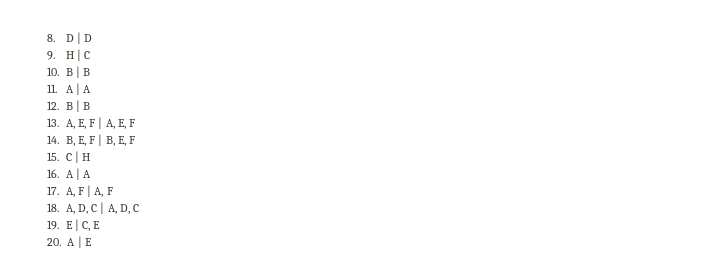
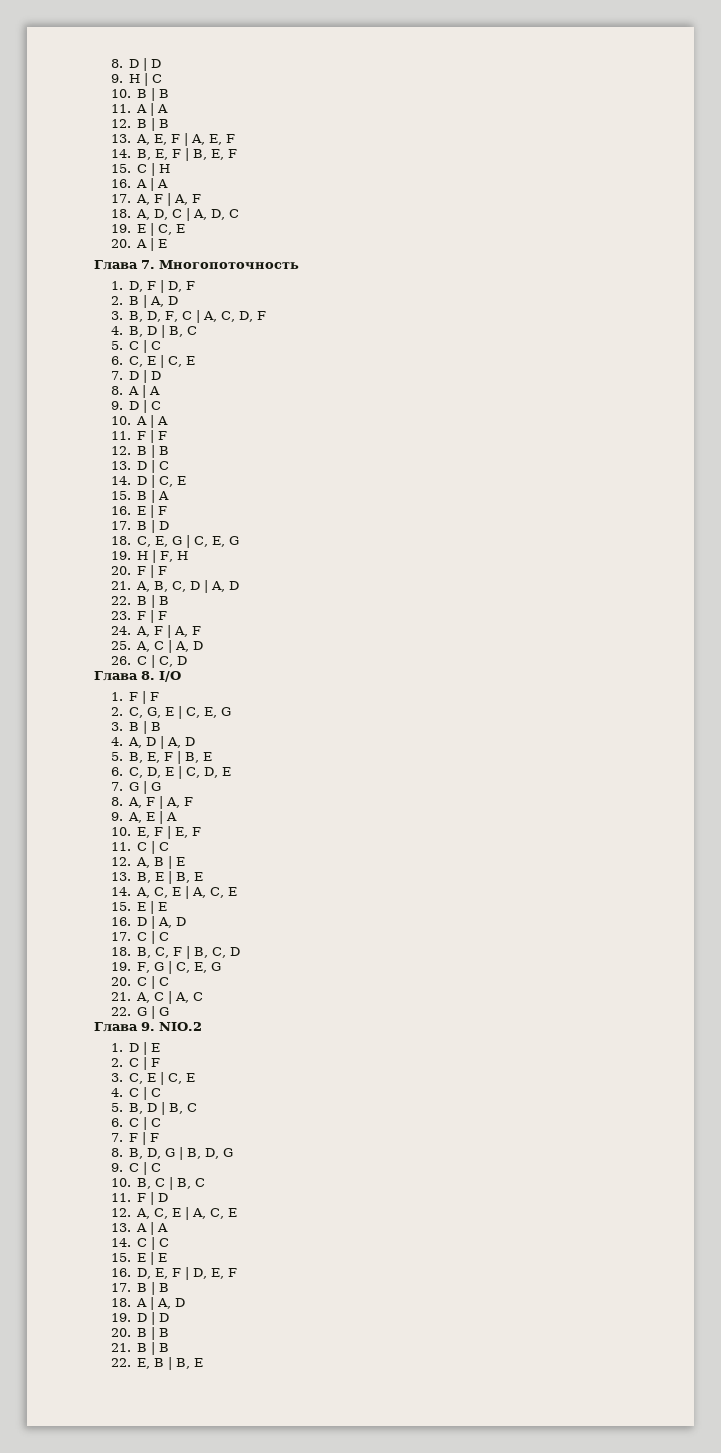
+ Глава 7. Многопоточность
+ 1. D, F | D, F
+ 2. B | A, D
+ 3. B, D, F, C | A, C, D, F
+ 4. B, D | B, C
+ 5. C | C
+ 6. C, E | C, E
+ 7. D | D
+ 8. A | A
+ 9. D | C
+ 10. A | A
+ 11. F | F
+ 12. B | B
+ 13. D | C
+ 14. D | C, E
+ 15. B | A
+ 16. E | F
+ 17. B | D
+ 18. C, E, G | C, E, G
+ 19. H | F, H
+ 20. F | F
+ 21. A, B, C, D | A, D
+ 22. B | B
+ 23. F | F
+ 24. A, F | A, F
+ 25. A, C | A, D
+ 26. C | C, D
+ Глава 8. I/O
+ 1. F | F
+ 2. C, G, E | C, E, G
+ 3. B | B
+ 4. A, D | A, D
+ 5. B, E, F | B, E
+ 6. C, D, E | C, D, E
+ 7. G | G
+ 8. A, F | A, F
+ 9. A, E | A
+ 10. E, F | E, F
+ 11. C | C
+ 12. A, B | E
+ 13. B, E | B, E
+ 14. A, C, E | A, C, E
+ 15. E | E
+ 16. D | A, D
+ 17. C | C
+ 18. B, C, F | B, C, D
+ 19. F, G | C, E, G
+ 20. C | C
+ 21. A, C | A, C
+ 22. G | G
+ Глава 9. NIO.2
+ 1. D | E
+ 2. C | F
+ 3. C, E | C, E
+ 4. C | C
+ 5. B, D | B, C
+ 6. C | C
+ 7. F | F
+ 8. B, D, G | B, D, G
+ 9. C | C
+ 10. B, C | B, C
+ 11. F | D
+ 12. A, C, E | A, C, E
+ 13. A | A
+ 14. C | C
+ 15. E | E
+ 16. D, E, F | D, E, F
+ 17. B | B
+ 18. A | A, D
+ 19. D | D
+ 20. B | B
+ 21. B | B
+ 22. E, B | B, E

